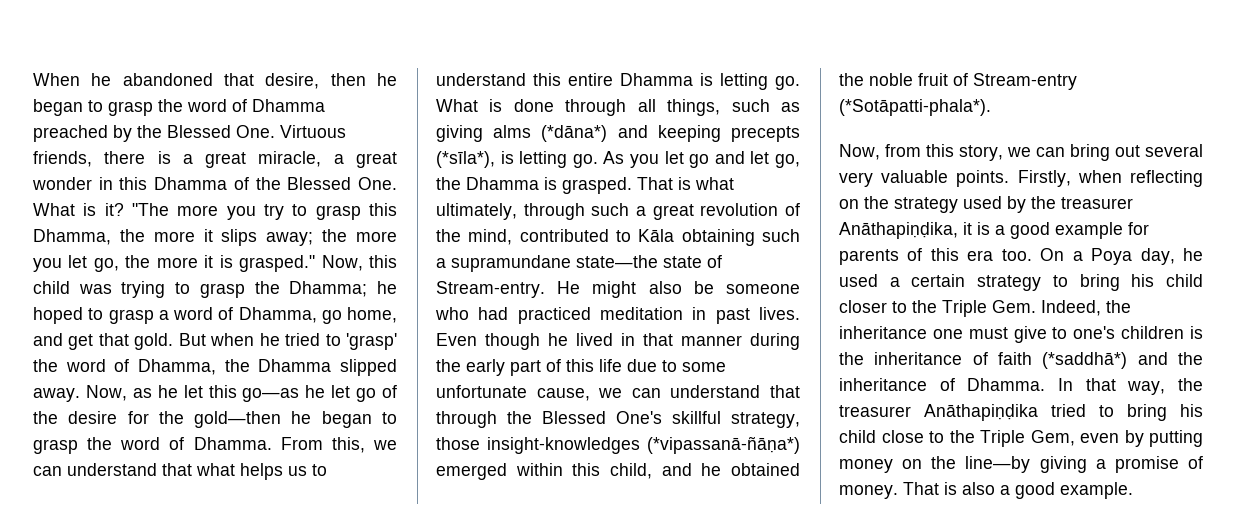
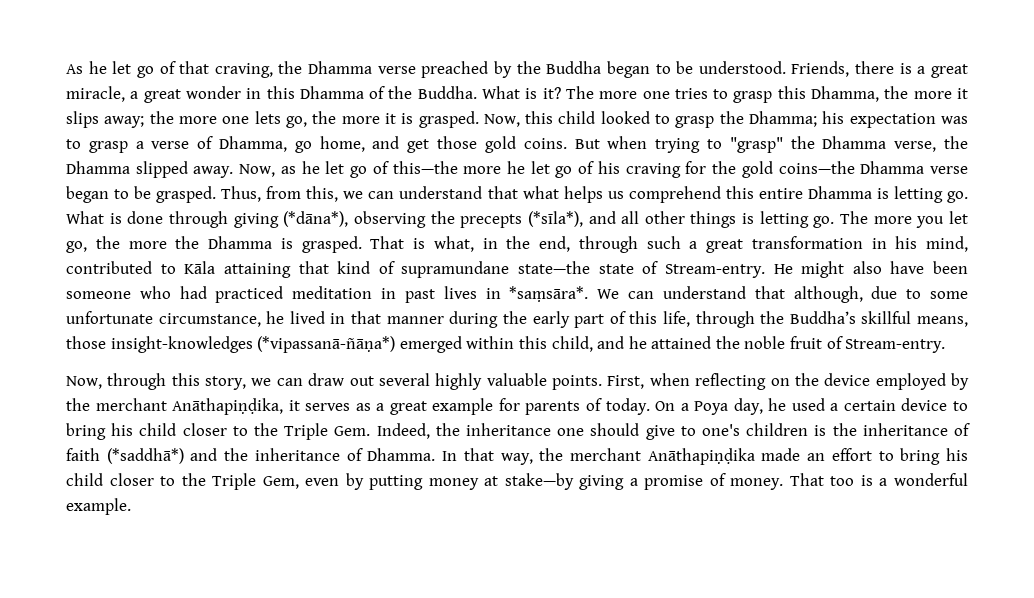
- When he abandoned that desire, then he began to grasp the word of Dhamma preached by the Blessed One. Virtuous friends, there is a great miracle, a great wonder in this Dhamma of the Blessed One. What is it?
+ As he let go of that craving, the Dhamma verse preached by the Buddha began to be understood. Friends, there is a great miracle, a great wonder in this Dhamma of the Buddha. What is it?
- "The more you try to grasp this Dhamma, the more it slips away; the more you let go, the more it is grasped."
+ The more one tries to grasp this Dhamma, the more it slips away; the more one lets go, the more it is grasped.
- Now, this child was trying to grasp the Dhamma; he hoped to grasp a word of Dhamma, go home, and get that gold. But when he tried to 'grasp' the word of Dhamma, the Dhamma slipped away.
+ Now, this child looked to grasp the Dhamma; his expectation was to grasp a verse of Dhamma, go home, and get those gold coins. But when trying to "grasp" the Dhamma verse, the Dhamma slipped away.
- Now, as he let this go—as he let go of the desire for the gold—then he began to grasp the word of Dhamma. From this, we can understand that what helps us to understand this entire Dhamma is letting go.
+ Now, as he let go of this—the more he let go of his craving for the gold coins—the Dhamma verse began to be grasped. Thus, from this, we can understand that what helps us comprehend this entire Dhamma is letting go.
- What is done through all things, such as giving alms (*dāna*) and keeping precepts (*sīla*), is letting go. As you let go and let go, the Dhamma is grasped.
+ What is done through giving (*dāna*), observing the precepts (*sīla*), and all other things is letting go. The more you let go, the more the Dhamma is grasped.
- That is what ultimately, through such a great revolution of the mind, contributed to Kāla obtaining such a supramundane state—the state of Stream-entry.
+ That is what, in the end, through such a great transformation in his mind, contributed to Kāla attaining that kind of supramundane state—the state of Stream-entry.
- He might also be someone who had practiced meditation in past lives. Even though he lived in that manner during the early part of this life due to some unfortunate cause, we can understand that through the Blessed One's skillful strategy, those insight-knowledges (*vipassanā-ñāṇa*) emerged within this child, and he obtained the noble fruit of Stream-entry (*Sotāpatti-phala*).
- Now, from this story, we can bring out several very valuable points.
+ He might also have been someone who had practiced meditation in past lives in *saṃsāra*. We can understand that although, due to some unfortunate circumstance, he lived in that manner during the early part of this life, through the Buddha’s skillful means, those insight-knowledges (*vipassanā-ñāṇa*) emerged within this child, and he attained the noble fruit of Stream-entry.
+ Now, through this story, we can draw out several highly valuable points.
- Firstly, when reflecting on the strategy used by the treasurer Anāthapiṇḍika, it is a good example for parents of this era too.
+ First, when reflecting on the device employed by the merchant Anāthapiṇḍika, it serves as a great example for parents of today.
- On a Poya day, he used a certain strategy to bring his child closer to the Triple Gem. Indeed, the inheritance one must give to one's children is the inheritance of faith (*saddhā*) and the inheritance of Dhamma.
+ On a Poya day, he used a certain device to bring his child closer to the Triple Gem. Indeed, the inheritance one should give to one's children is the inheritance of faith (*saddhā*) and the inheritance of Dhamma.
- In that way, the treasurer Anāthapiṇḍika tried to bring his child close to the Triple Gem, even by putting money on the line—by giving a promise of money.
+ In that way, the merchant Anāthapiṇḍika made an effort to bring his child closer to the Triple Gem, even by putting money at stake—by giving a promise of money.
- That is also a good example.
+ That too is a wonderful example.

